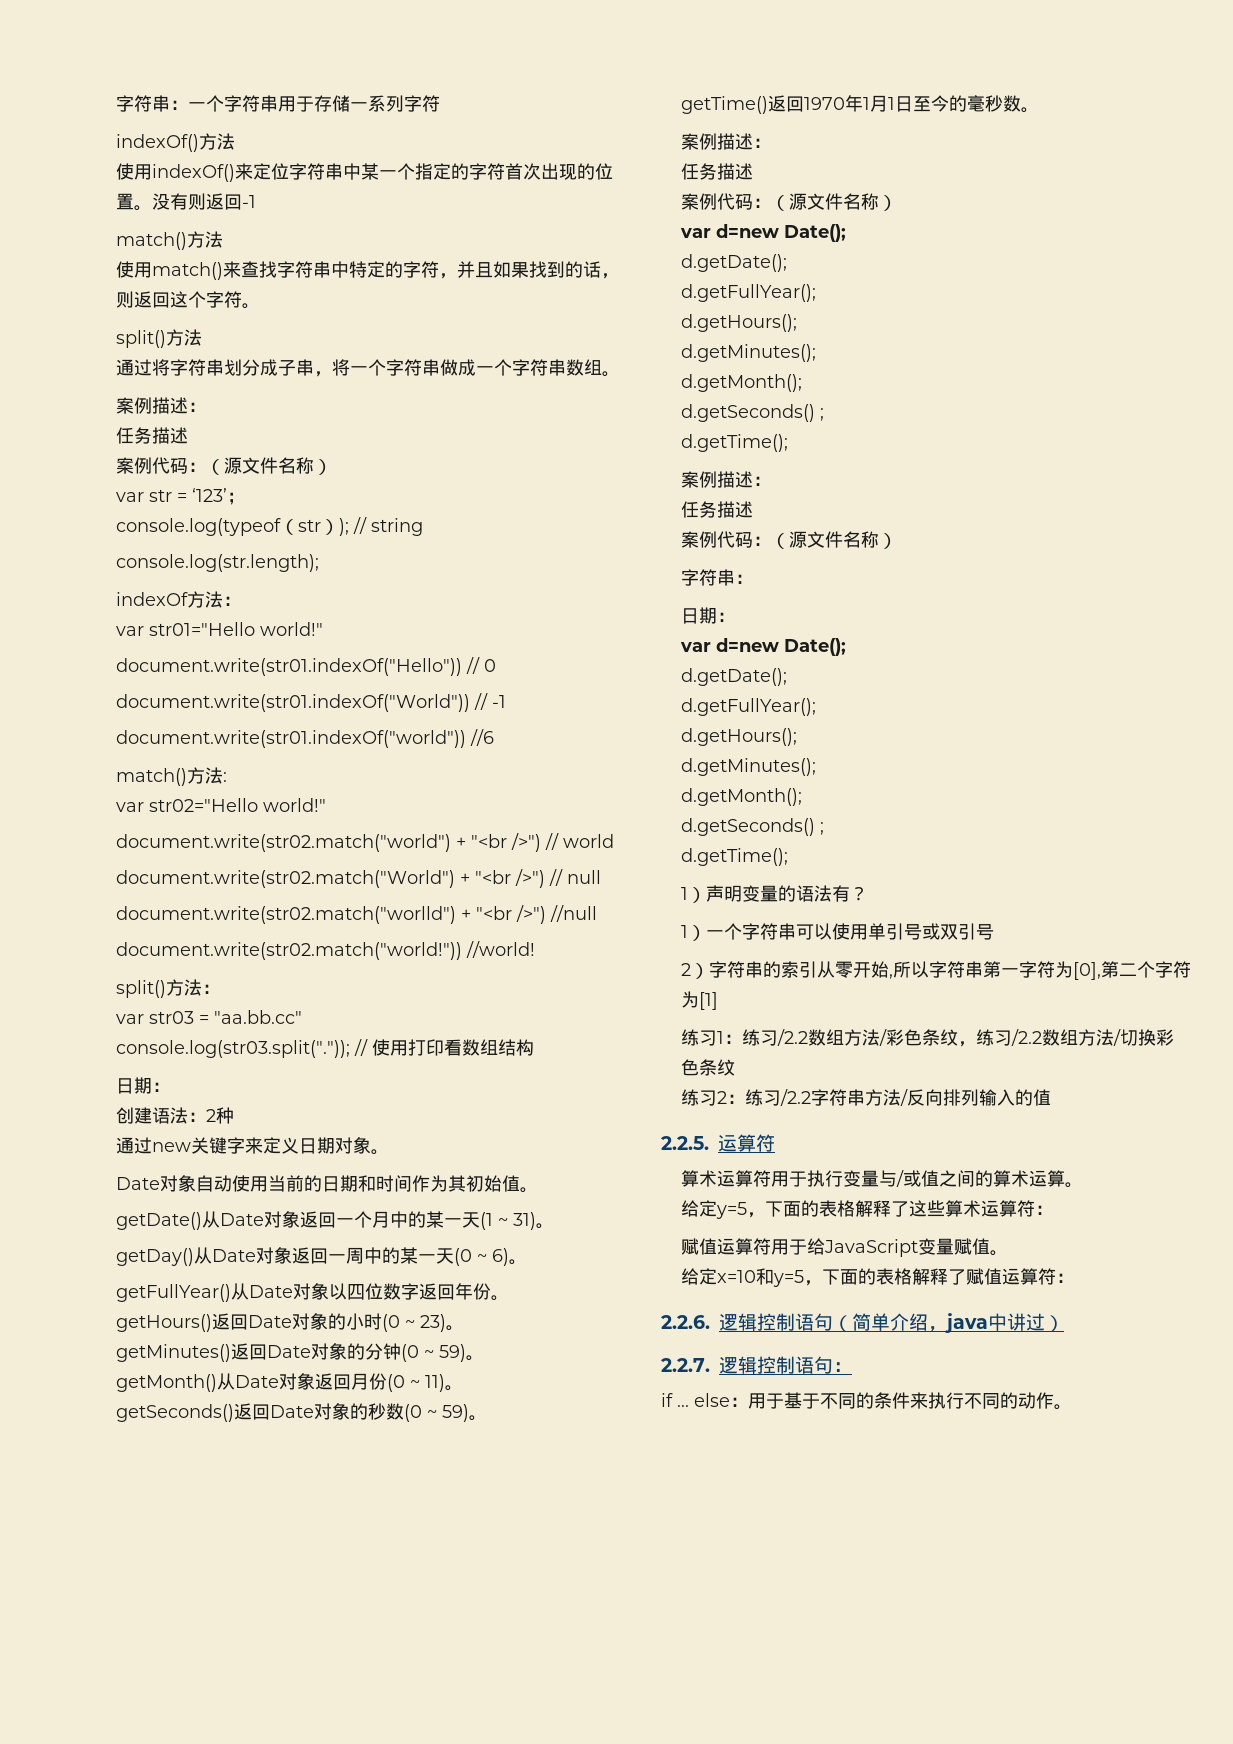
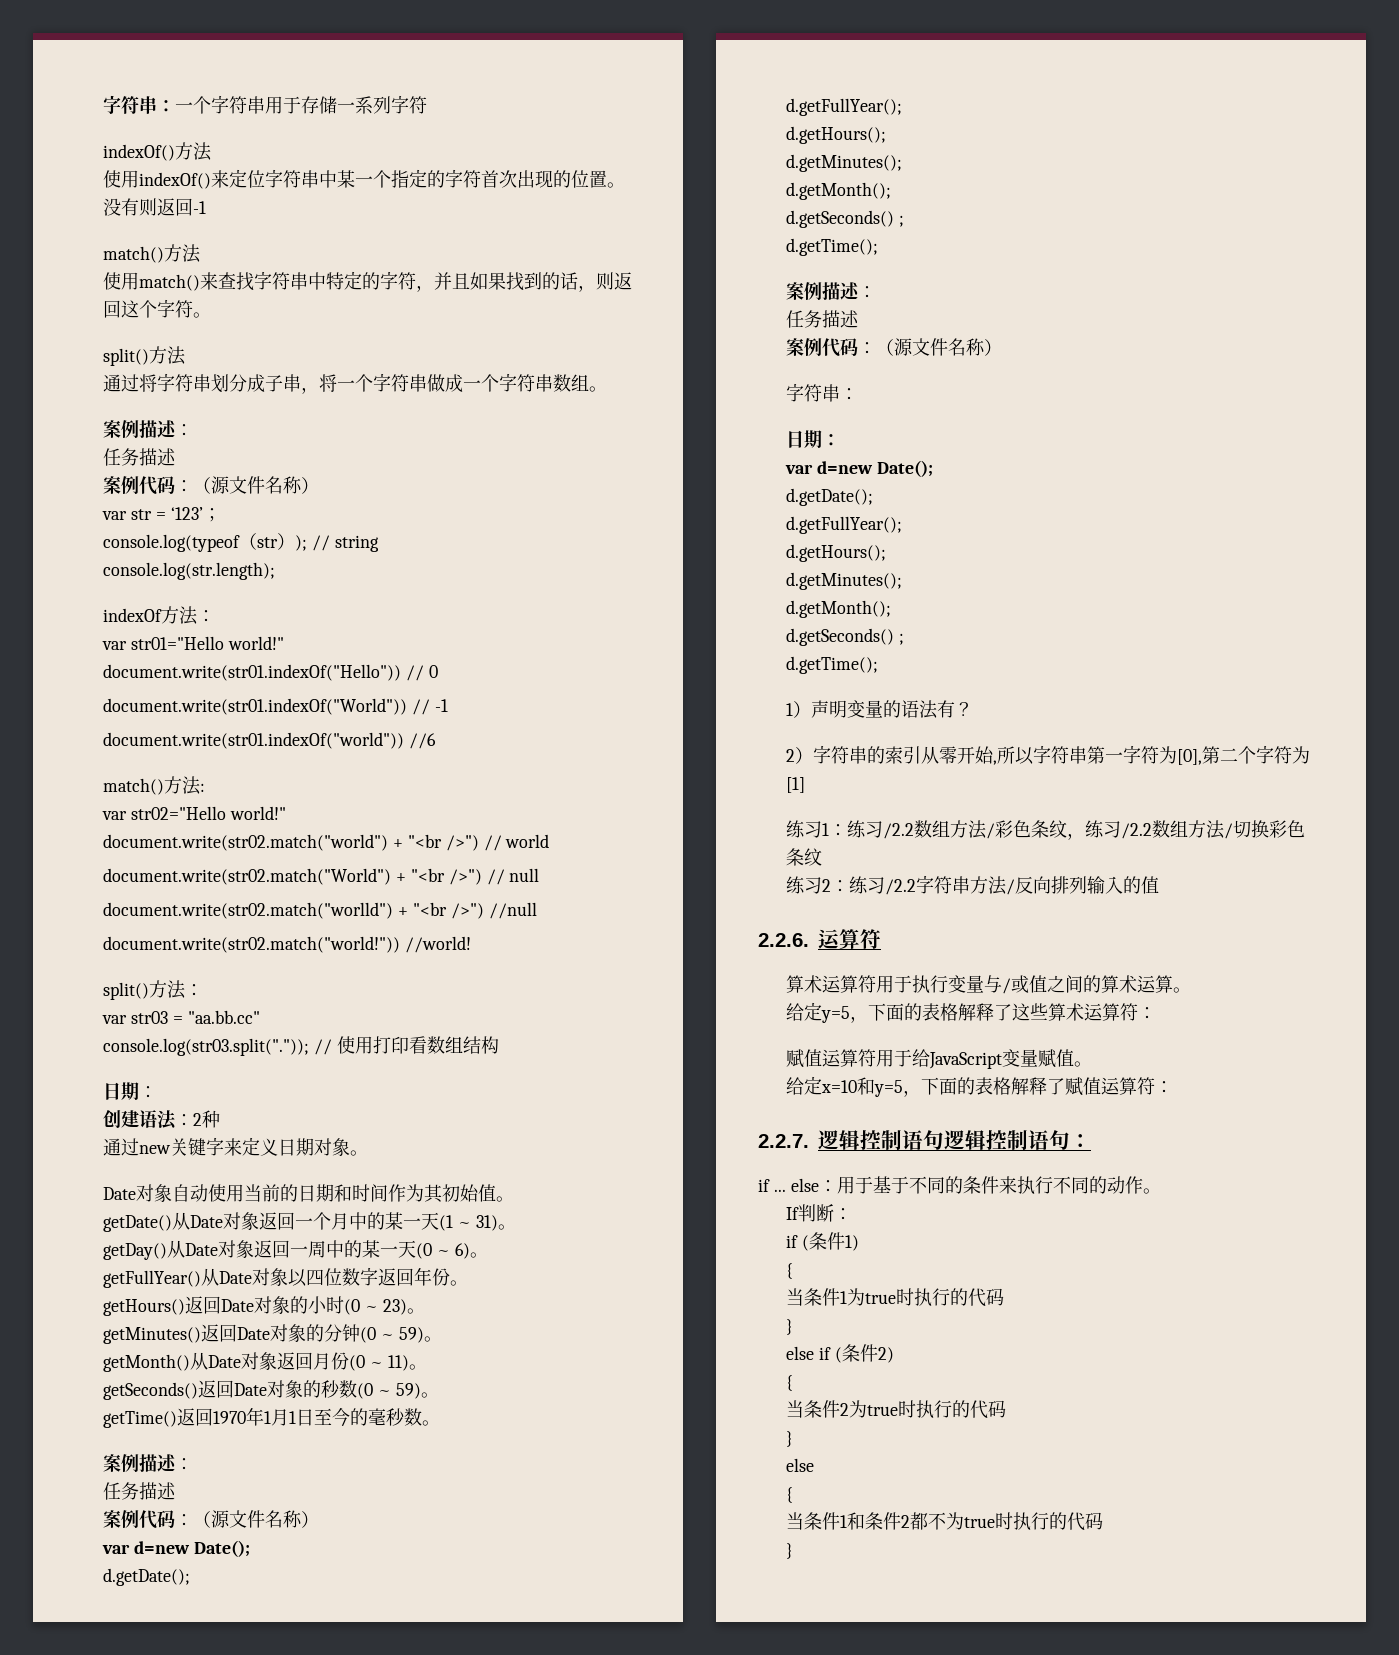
- 1）一个字符串可以使用单引号或双引号
- 2.2.5.运算符
+ 2.2.6.运算符
- 2.2.6.逻辑控制语句（简单介绍，java中讲过）
- 2.2.7.逻辑控制语句：
+ 2.2.7.逻辑控制语句逻辑控制语句：
+ If判断：
+ if (条件1)
+ {
+ 当条件1为true时执行的代码
+ }
+ else if (条件2)
+ {
+ 当条件2为true时执行的代码
+ }
+ else
+ {
+ 当条件1和条件2都不为true时执行的代码
+ }

